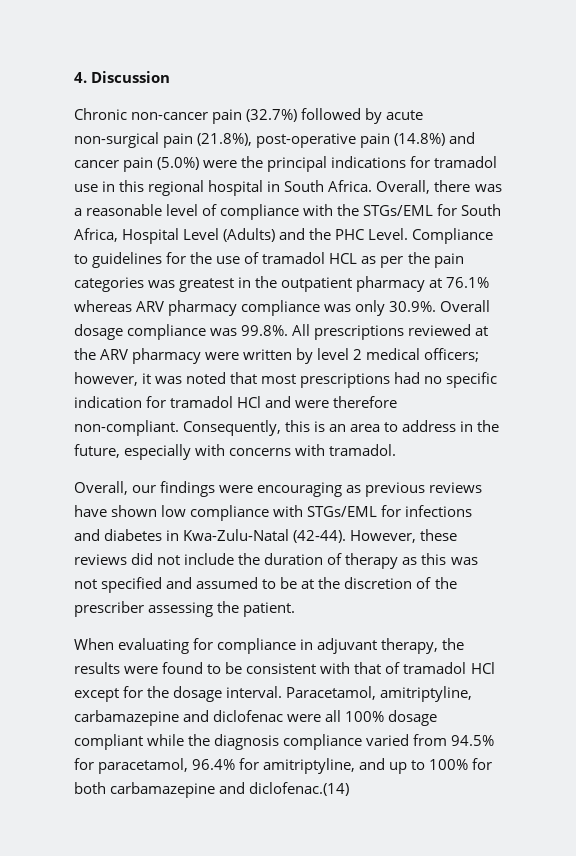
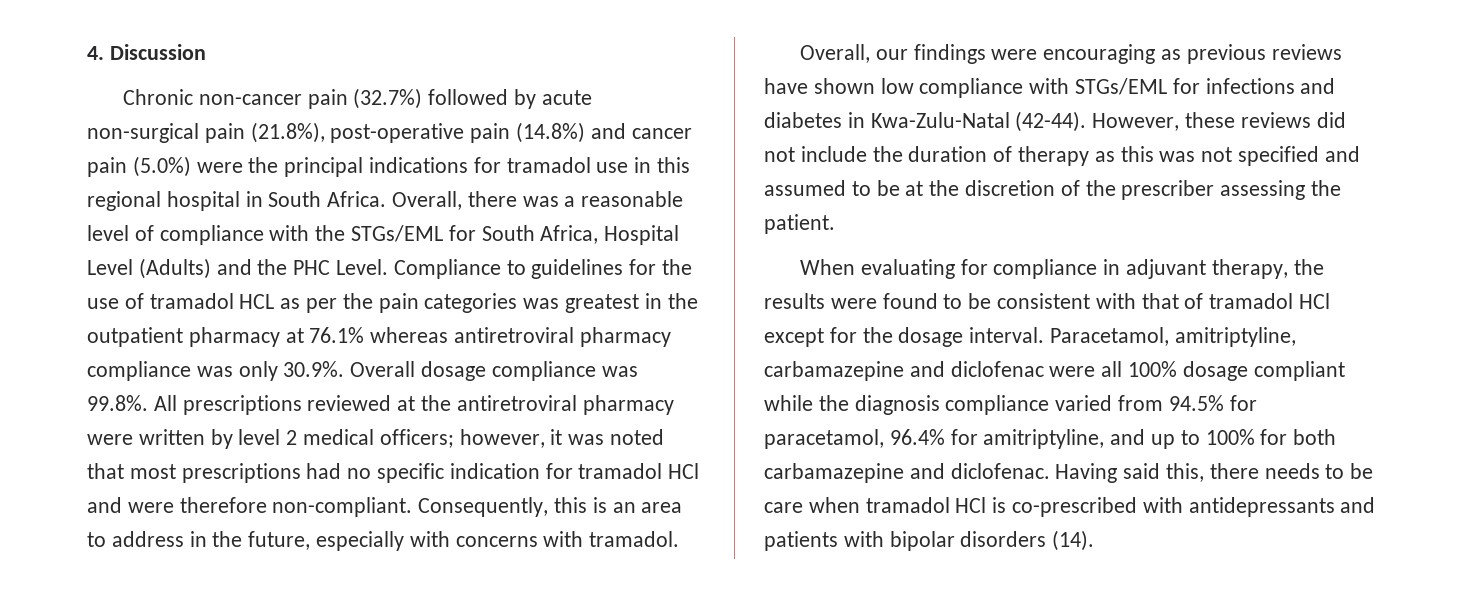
- Compliance to guidelines for the use of tramadol HCL as per the pain categories was greatest in the outpatient pharmacy at 76.1% whereas ARV pharmacy compliance was only 30.9%. Overall dosage compliance was 99.8%. All prescriptions reviewed at the ARV pharmacy were written by level 2 medical officers;
+ Compliance to guidelines for the use of tramadol HCL as per the pain categories was greatest in the outpatient pharmacy at 76.1% whereas antiretroviral pharmacy compliance was only 30.9%. Overall dosage compliance was 99.8%. All prescriptions reviewed at the antiretroviral pharmacy were written by level 2 medical officers;
- Paracetamol, amitriptyline, carbamazepine and diclofenac were all 100% dosage compliant while the diagnosis compliance varied from 94.5% for paracetamol, 96.4% for amitriptyline, and up to 100% for both carbamazepine and diclofenac.(14)
+ Paracetamol, amitriptyline, carbamazepine and diclofenac were all 100% dosage compliant while the diagnosis compliance varied from 94.5% for paracetamol, 96.4% for amitriptyline, and up to 100% for both carbamazepine and diclofenac. Having said this, there needs to be care when tramadol HCl is co-prescribed with antidepressants and patients with bipolar disorders (14).

